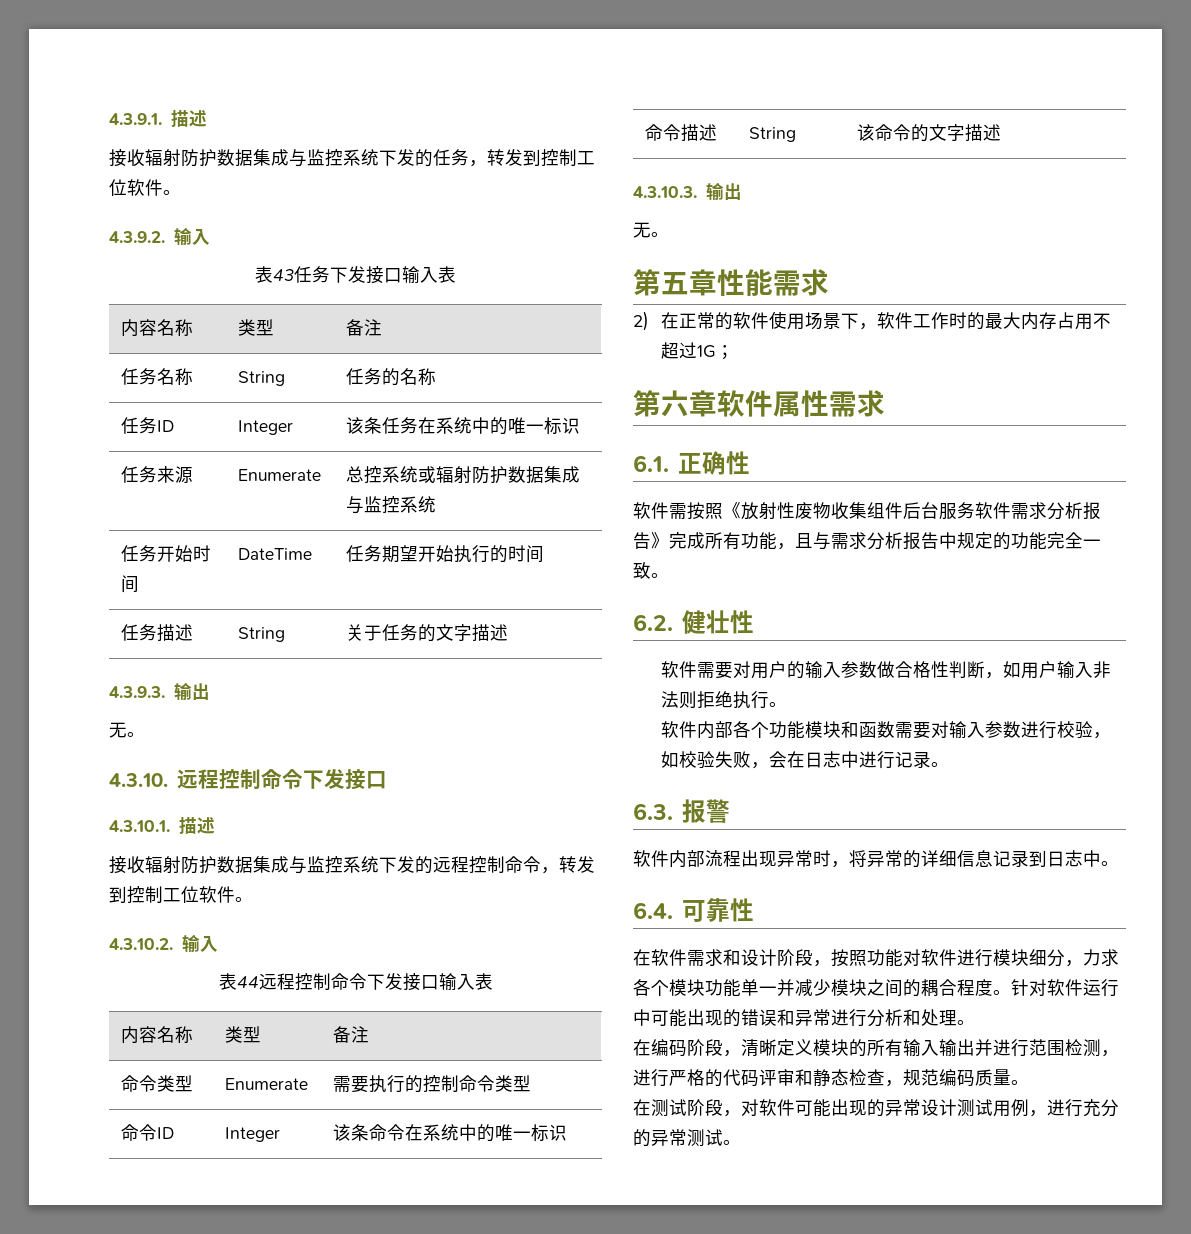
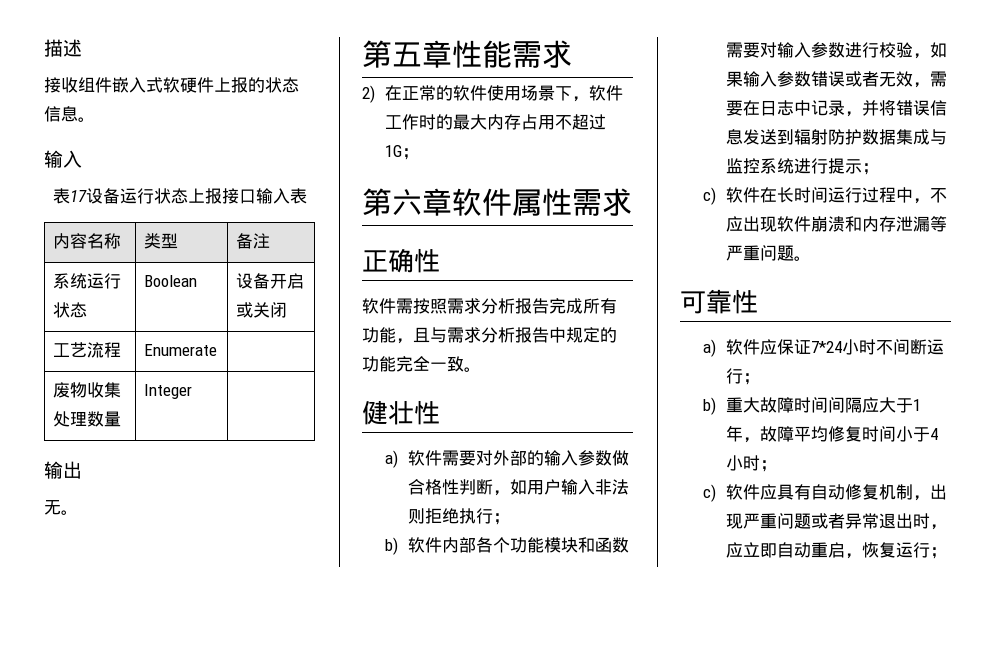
- 4.3.9.1.描述
- 接收辐射防护数据集成与监控系统下发的任务，转发到控制工位软件。
- 4.3.9.2.输入
- 表43任务下发接口输入表
+ 描述
+ 接收组件嵌入式软硬件上报的状态信息。
+ 输入
+ 表17设备运行状态上报接口输入表
  内容名称 | 类型 | 备注
- 任务名称 | String | 任务的名称
- 任务ID | Integer | 该条任务在系统中的唯一标识
- 任务来源 | Enumerate | 总控系统或辐射防护数据集成与监控系统
- 任务开始时间 | DateTime | 任务期望开始执行的时间
- 任务描述 | String | 关于任务的文字描述
- 4.3.9.3.输出
- 无。
- 4.3.10.远程控制命令下发接口
- 4.3.10.1.描述
- 接收辐射防护数据集成与监控系统下发的远程控制命令，转发到控制工位软件。
- 4.3.10.2.输入
- 表44远程控制命令下发接口输入表
- 内容名称 | 类型 | 备注
- 命令类型 | Enumerate | 需要执行的控制命令类型
- 命令ID | Integer | 该条命令在系统中的唯一标识
- 命令描述 | String | 该命令的文字描述
- 4.3.10.3.输出
+ 系统运行状态 | Boolean | 设备开启或关闭
+ 工艺流程 | Enumerate |
+ 废物收集处理数量 | Integer |
+ 输出
- 6.1.正确性
+ 正确性
- 软件需按照《放射性废物收集组件后台服务软件需求分析报告》完成所有功能，且与需求分析报告中规定的功能完全一致。
+ 软件需按照需求分析报告完成所有功能，且与需求分析报告中规定的功能完全一致。
- 6.2.健壮性
+ 健壮性
- 软件需要对用户的输入参数做合格性判断，如用户输入非法则拒绝执行。
- 软件内部各个功能模块和函数需要对输入参数进行校验，如校验失败，会在日志中进行记录。
- 6.3.报警
- 软件内部流程出现异常时，将异常的详细信息记录到日志中。
- 6.4.可靠性
- 在软件需求和设计阶段，按照功能对软件进行模块细分，力求各个模块功能单一并减少模块之间的耦合程度。针对软件运行中可能出现的错误和异常进行分析和处理。
- 在编码阶段，清晰定义模块的所有输入输出并进行范围检测，进行严格的代码评审和静态检查，规范编码质量。
- 在测试阶段，对软件可能出现的异常设计测试用例，进行充分的异常测试。
+ a)软件需要对外部的输入参数做合格性判断，如用户输入非法则拒绝执行；
+ b)软件内部各个功能模块和函数需要对输入参数进行校验，如果输入参数错误或者无效，需要在日志中记录，并将错误信息发送到辐射防护数据集成与监控系统进行提示；
+ c)软件在长时间运行过程中，不应出现软件崩溃和内存泄漏等严重问题。
+ 可靠性
+ a)软件应保证7*24小时不间断运行；
+ b)重大故障时间间隔应大于1年，故障平均修复时间小于4小时；
+ c)软件应具有自动修复机制，出现严重问题或者异常退出时，应立即自动重启，恢复运行；

